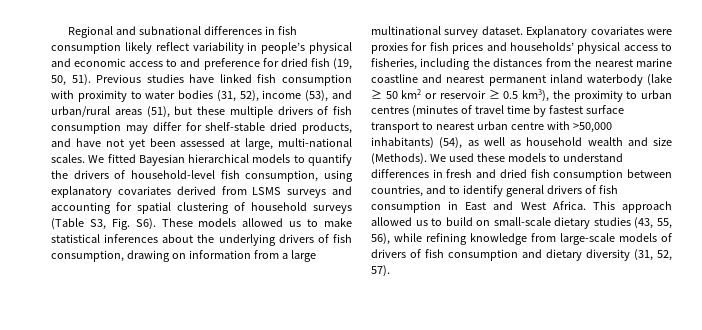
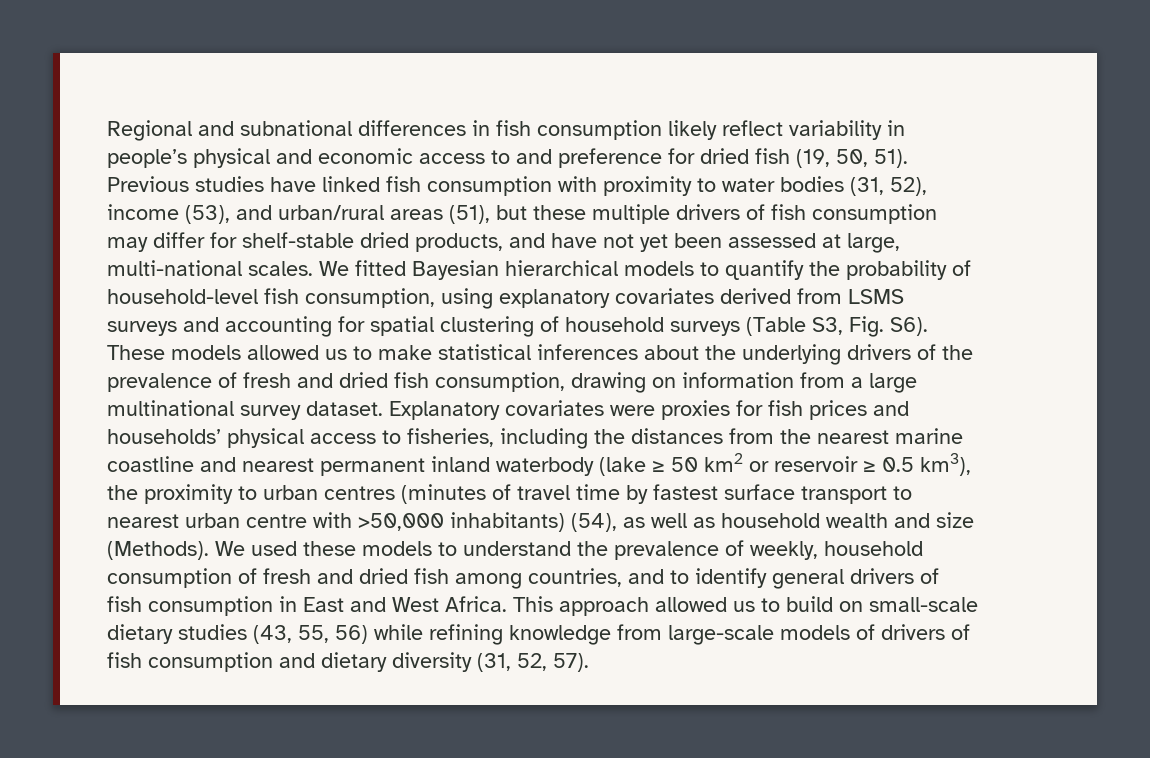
- We fitted Bayesian hierarchical models to quantify the drivers of household-level fish consumption, using explanatory covariates derived from LSMS surveys and accounting for spatial clustering of household surveys (Table S3, Fig. S6). These models allowed us to make statistical inferences about the underlying drivers of fish consumption, drawing on information from a large multinational survey dataset.
+ We fitted Bayesian hierarchical models to quantify the probability of household-level fish consumption, using explanatory covariates derived from LSMS surveys and accounting for spatial clustering of household surveys (Table S3, Fig. S6). These models allowed us to make statistical inferences about the underlying drivers of the prevalence of fresh and dried fish consumption, drawing on information from a large multinational survey dataset.
- We used these models to understand differences in fresh and dried fish consumption between countries, and to identify general drivers of fish consumption in East and West Africa.
+ We used these models to understand the prevalence of weekly, household consumption of fresh and dried fish among countries, and to identify general drivers of fish consumption in East and West Africa.
- This approach allowed us to build on small-scale dietary studies (43, 55, 56), while refining knowledge from large-scale models of drivers of fish consumption and dietary diversity (31, 52, 57).
+ This approach allowed us to build on small-scale dietary studies (43, 55, 56) while refining knowledge from large-scale models of drivers of fish consumption and dietary diversity (31, 52, 57).

